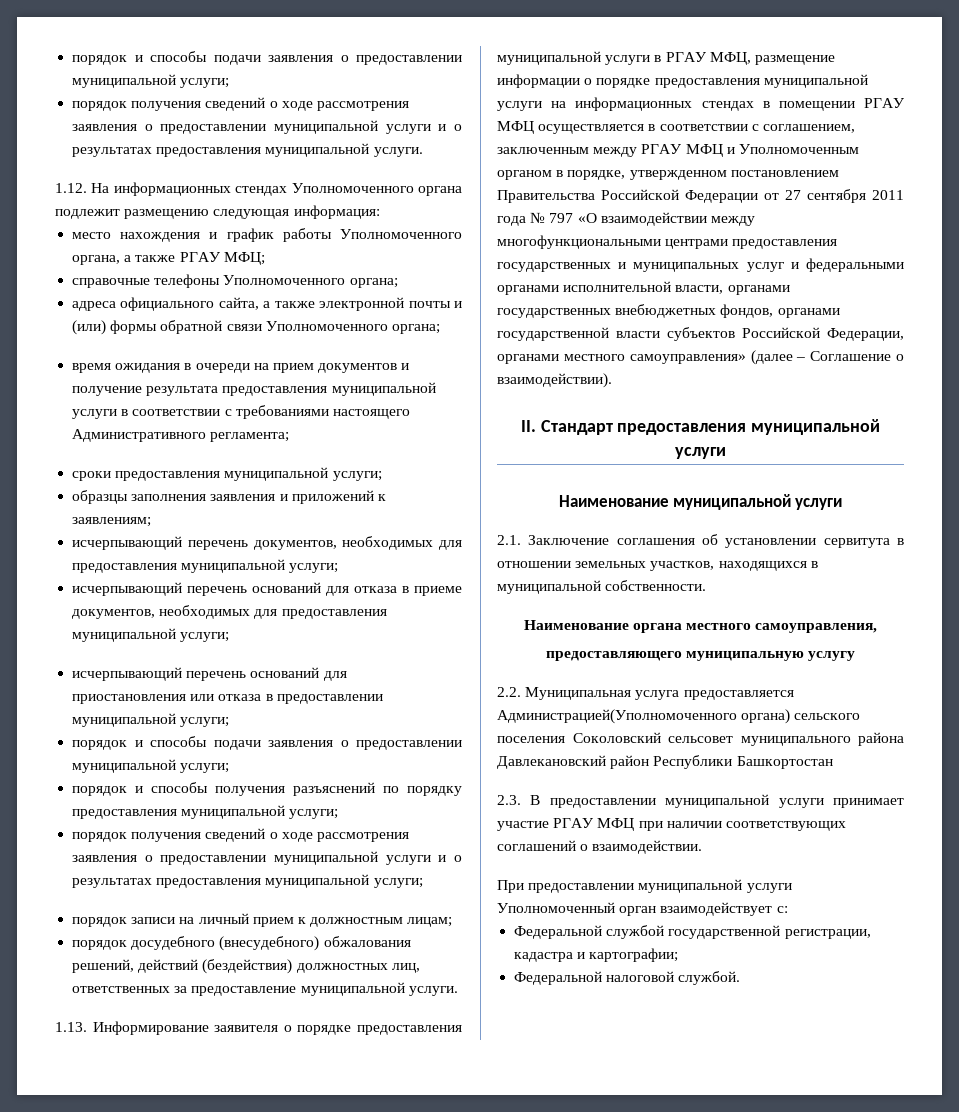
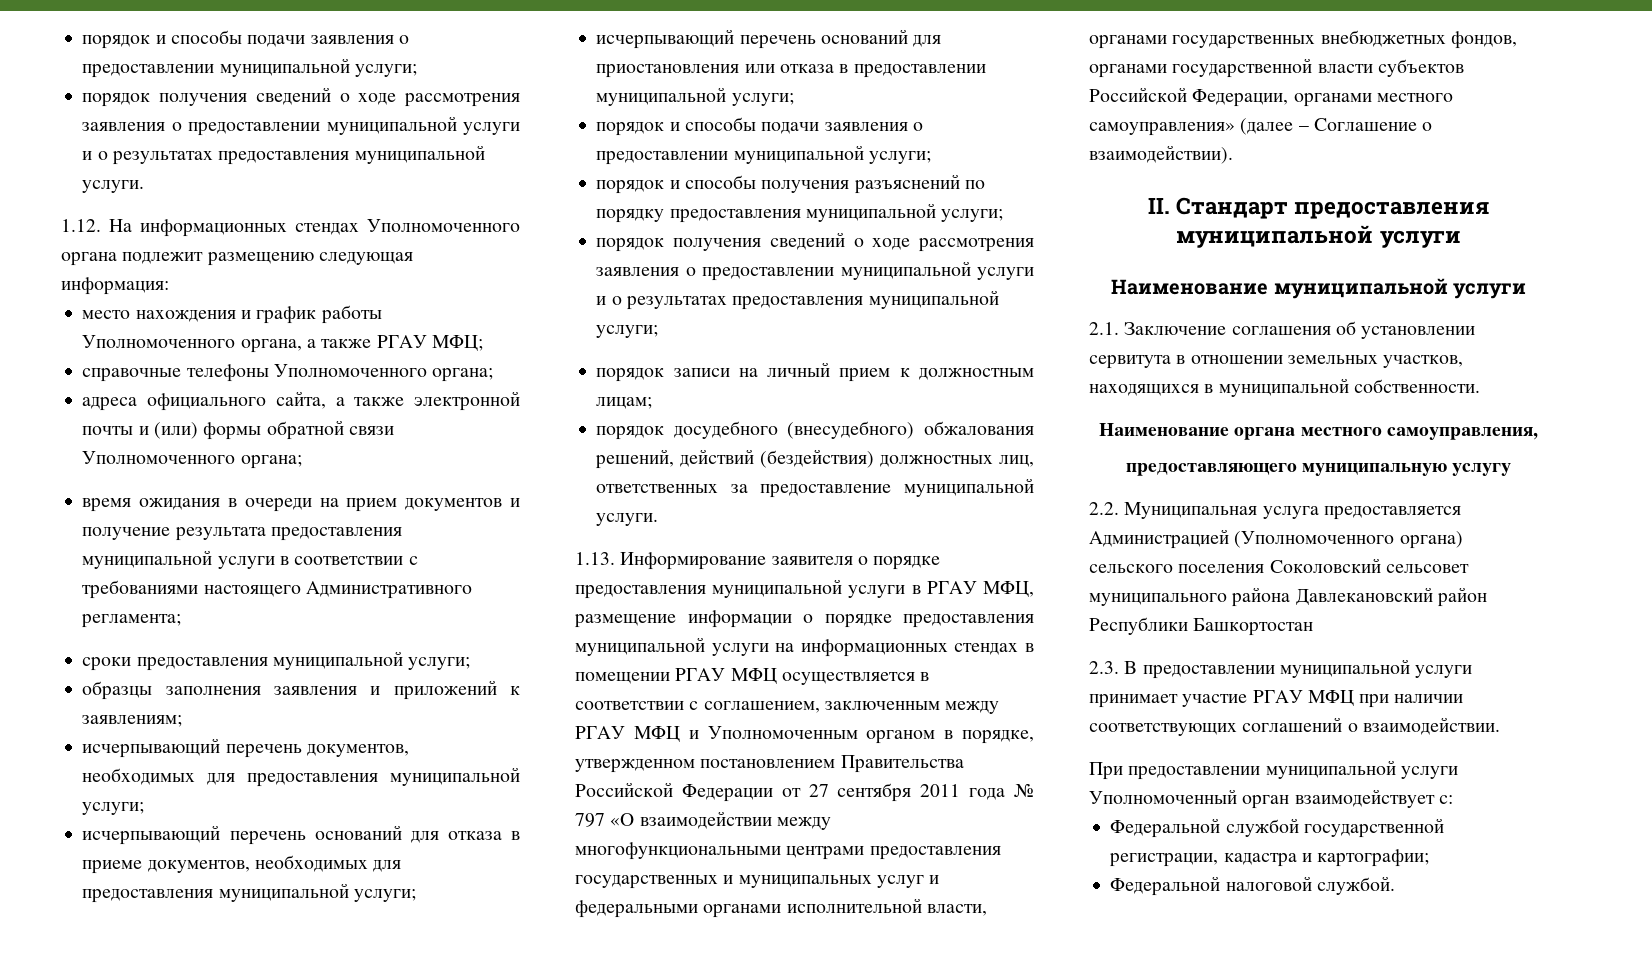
- 2.2. Муниципальная услуга предоставляется Администрацией(Уполномоченного органа) сельского поселения Соколовский сельсовет муниципального района Давлекановский район Республики Башкортостан
+ 2.2. Муниципальная услуга предоставляется Администрацией (Уполномоченного органа) сельского поселения Соколовский сельсовет муниципального района Давлекановский район Республики Башкортостан

